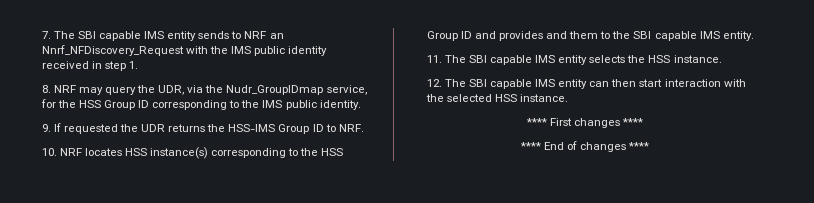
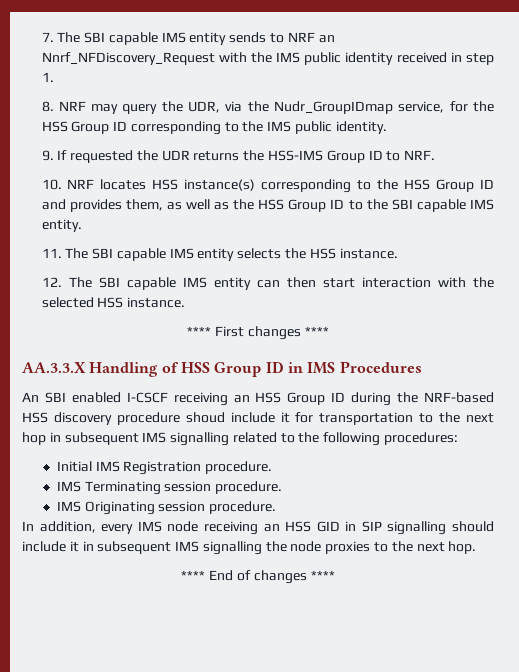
- 10. NRF locates HSS instance(s) corresponding to the HSS Group ID and provides and them to the SBI capable IMS entity.
+ 10. NRF locates HSS instance(s) corresponding to the HSS Group ID and provides them, as well as the HSS Group ID to the SBI capable IMS entity.
+ AA.3.3.X Handling of HSS Group ID in IMS Procedures
+ An SBI enabled I-CSCF receiving an HSS Group ID during the NRF-based HSS discovery procedure shoud include it for transportation to the next hop in subsequent IMS signalling related to the following procedures:
+ Initial IMS Registration procedure.
+ IMS Terminating session procedure.
+ IMS Originating session procedure.
+ In addition, every IMS node receiving an HSS GID in SIP signalling should include it in subsequent IMS signalling the node proxies to the next hop.

